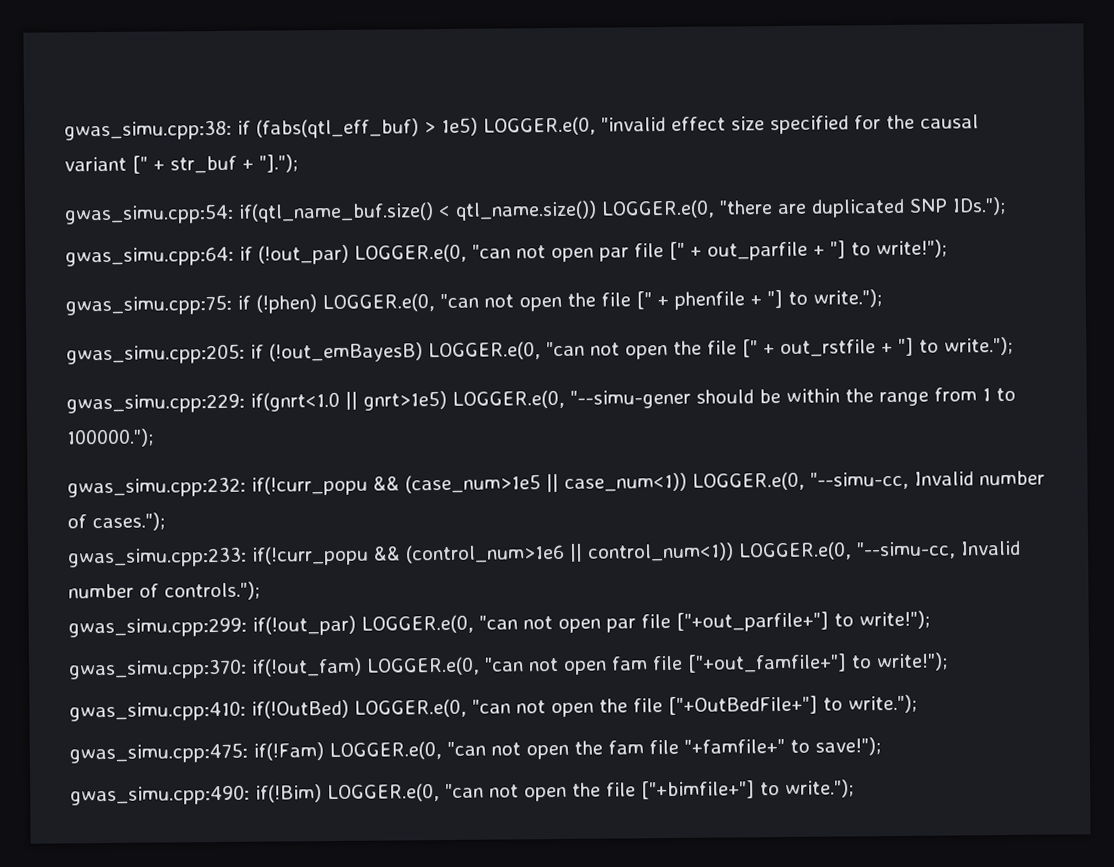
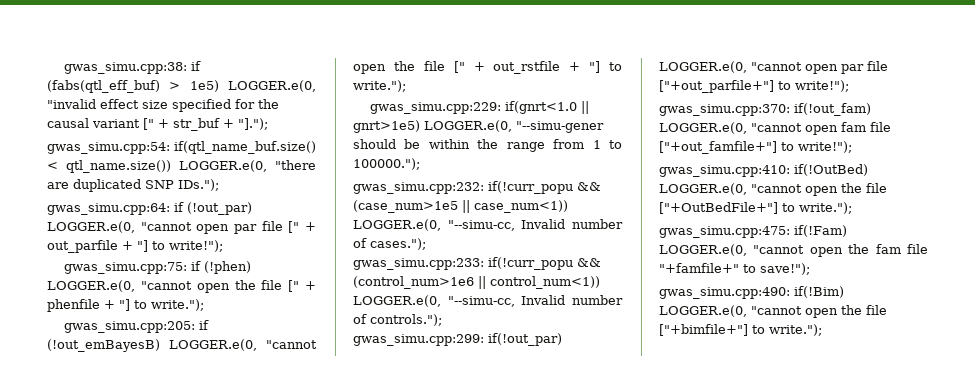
- gwas_simu.cpp:64: if (!out_par) LOGGER.e(0, "can not open par file [" + out_parfile + "] to write!");
+ gwas_simu.cpp:64: if (!out_par) LOGGER.e(0, "cannot open par file [" + out_parfile + "] to write!");
- gwas_simu.cpp:75: if (!phen) LOGGER.e(0, "can not open the file [" + phenfile + "] to write.");
+ gwas_simu.cpp:75: if (!phen) LOGGER.e(0, "cannot open the file [" + phenfile + "] to write.");
- gwas_simu.cpp:205: if (!out_emBayesB) LOGGER.e(0, "can not open the file [" + out_rstfile + "] to write.");
+ gwas_simu.cpp:205: if (!out_emBayesB) LOGGER.e(0, "cannot open the file [" + out_rstfile + "] to write.");
- gwas_simu.cpp:299: if(!out_par) LOGGER.e(0, "can not open par file ["+out_parfile+"] to write!");
+ gwas_simu.cpp:299: if(!out_par) LOGGER.e(0, "cannot open par file ["+out_parfile+"] to write!");
- gwas_simu.cpp:370: if(!out_fam) LOGGER.e(0, "can not open fam file ["+out_famfile+"] to write!");
+ gwas_simu.cpp:370: if(!out_fam) LOGGER.e(0, "cannot open fam file ["+out_famfile+"] to write!");
- gwas_simu.cpp:410: if(!OutBed) LOGGER.e(0, "can not open the file ["+OutBedFile+"] to write.");
+ gwas_simu.cpp:410: if(!OutBed) LOGGER.e(0, "cannot open the file ["+OutBedFile+"] to write.");
- gwas_simu.cpp:475: if(!Fam) LOGGER.e(0, "can not open the fam file "+famfile+" to save!");
+ gwas_simu.cpp:475: if(!Fam) LOGGER.e(0, "cannot open the fam file "+famfile+" to save!");
- gwas_simu.cpp:490: if(!Bim) LOGGER.e(0, "can not open the file ["+bimfile+"] to write.");
+ gwas_simu.cpp:490: if(!Bim) LOGGER.e(0, "cannot open the file ["+bimfile+"] to write.");

